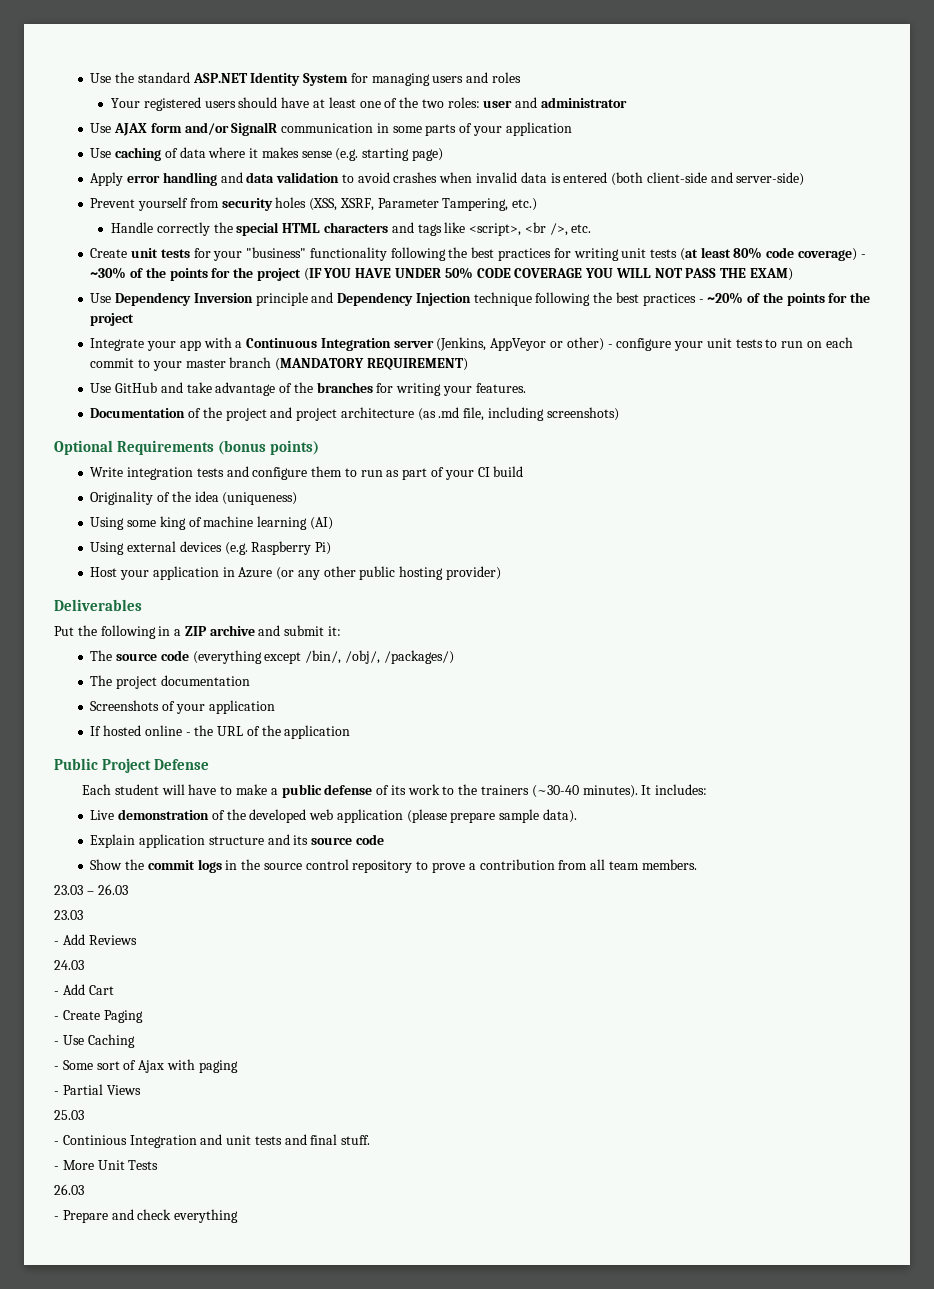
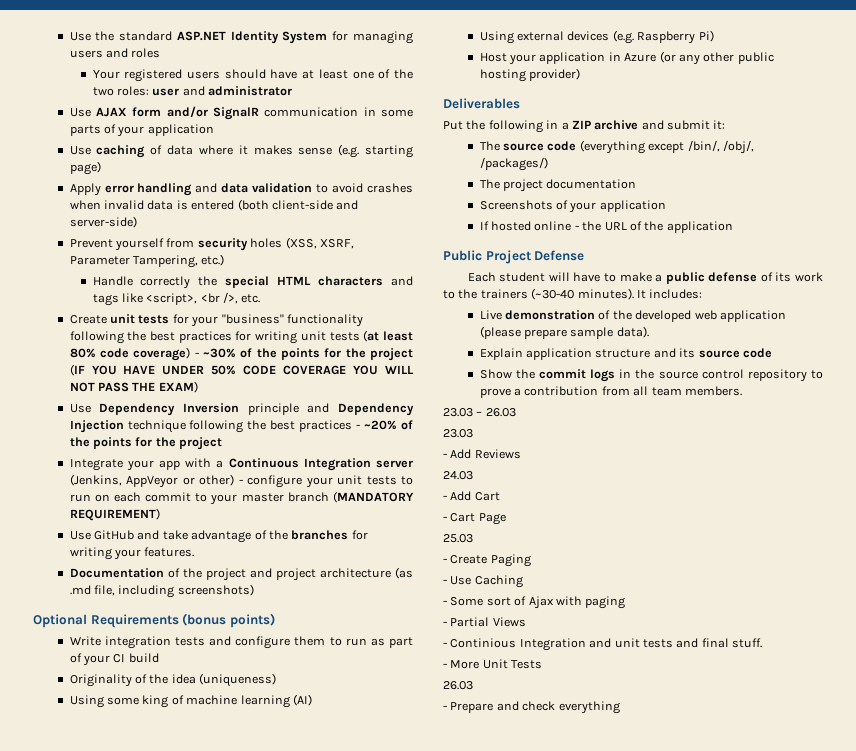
+ - Cart Page
+ 25.03
- 25.03

